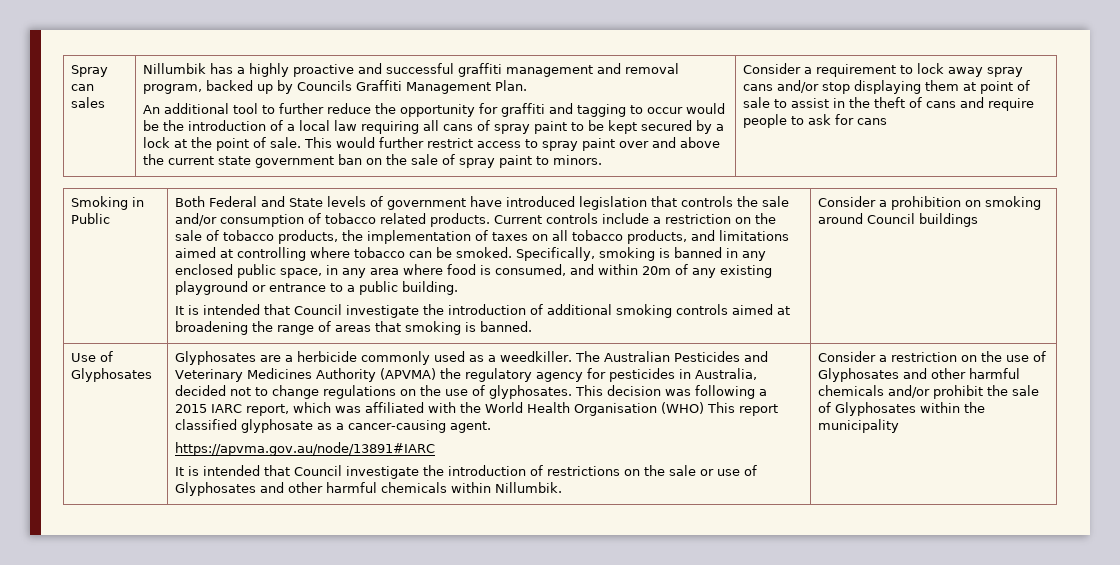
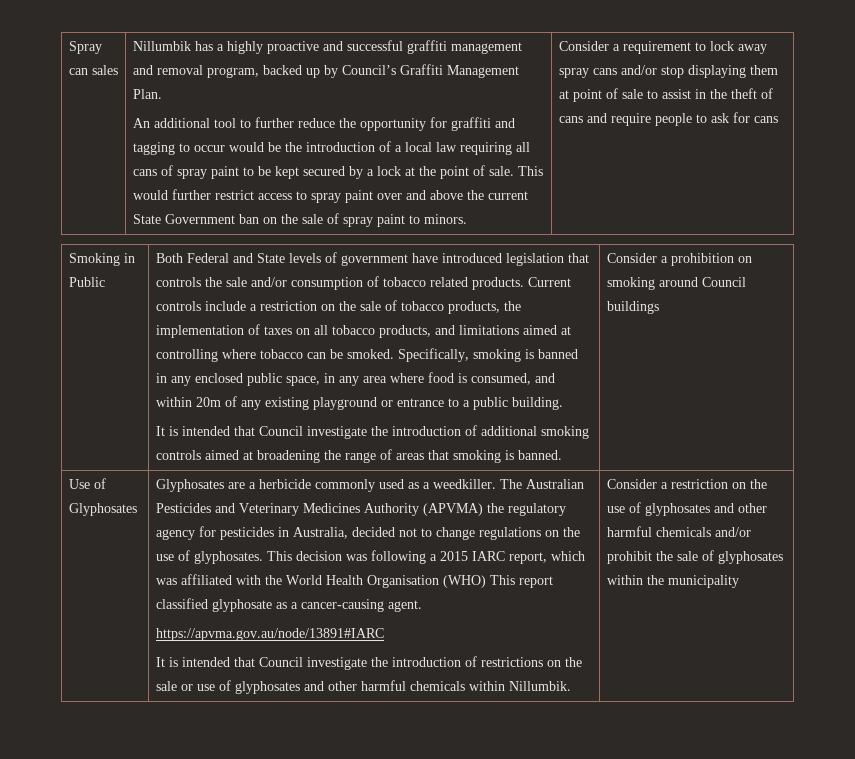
- Nillumbik has a highly proactive and successful graffiti management and removal program, backed up by Councils Graffiti Management Plan.
+ Nillumbik has a highly proactive and successful graffiti management and removal program, backed up by Council’s Graffiti Management Plan.
- This would further restrict access to spray paint over and above the current state government ban on the sale of spray paint to minors.
+ This would further restrict access to spray paint over and above the current State Government ban on the sale of spray paint to minors.
- It is intended that Council investigate the introduction of restrictions on the sale or use of Glyphosates and other harmful chemicals within Nillumbik.
+ It is intended that Council investigate the introduction of restrictions on the sale or use of glyphosates and other harmful chemicals within Nillumbik.
- Consider a restriction on the use of Glyphosates and other harmful chemicals and/or prohibit the sale of Glyphosates within the municipality
+ Consider a restriction on the use of glyphosates and other harmful chemicals and/or prohibit the sale of glyphosates within the municipality

